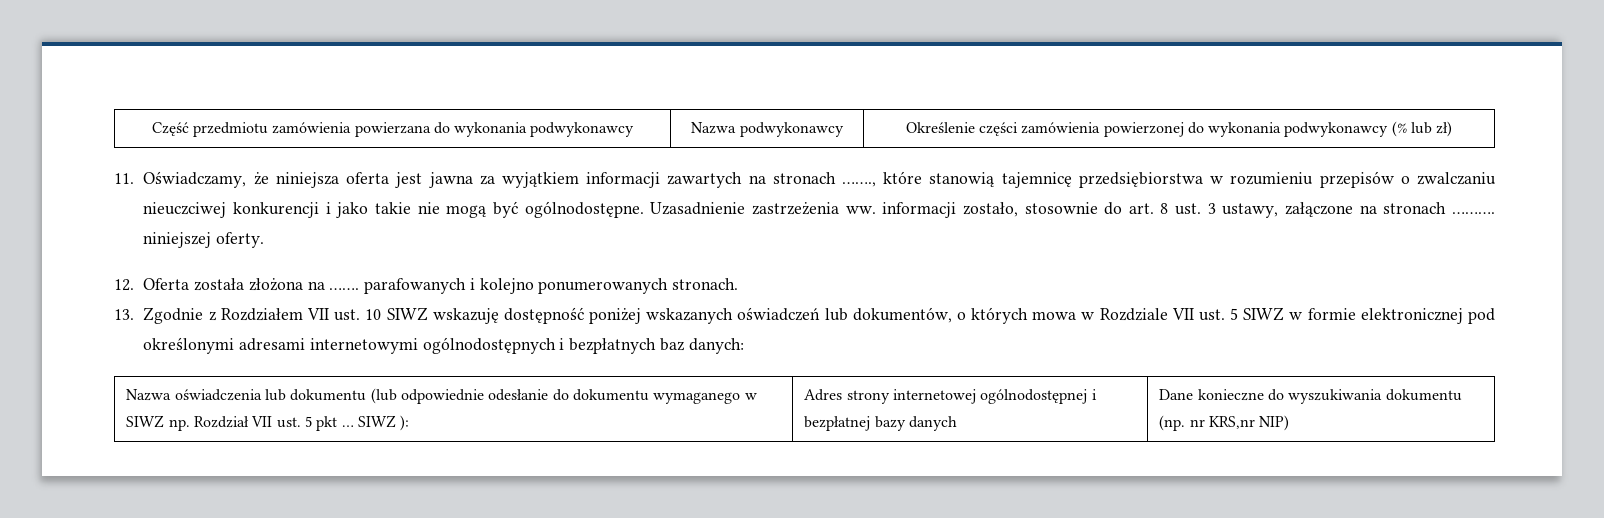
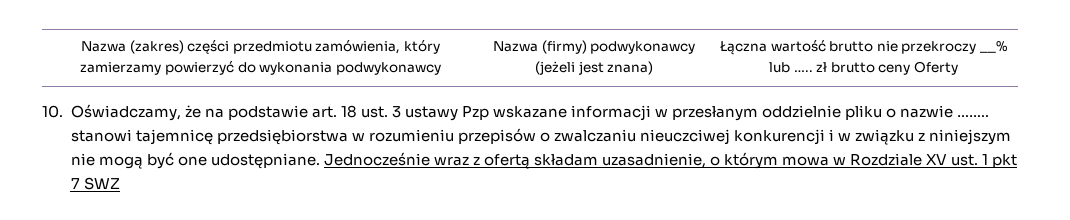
- Część przedmiotu zamówienia powierzana do wykonania podwykonawcy | Nazwa podwykonawcy | Określenie części zamówienia powierzonej do wykonania podwykonawcy (% lub zł)
- 11. Oświadczamy, że niniejsza oferta jest jawna za wyjątkiem informacji zawartych na stronach ……., które stanowią tajemnicę przedsiębiorstwa w rozumieniu przepisów o zwalczaniu nieuczciwej konkurencji i jako takie nie mogą być ogólnodostępne. Uzasadnienie zastrzeżenia ww. informacji zostało, stosownie do art. 8 ust. 3 ustawy, załączone na stronach ………. niniejszej oferty.
- 12. Oferta została złożona na ……. parafowanych i kolejno ponumerowanych stronach.
- 13. Zgodnie z Rozdziałem VII ust. 10 SIWZ wskazuję dostępność poniżej wskazanych oświadczeń lub dokumentów, o których mowa w Rozdziale VII ust. 5 SIWZ w formie elektronicznej pod określonymi adresami internetowymi ogólnodostępnych i bezpłatnych baz danych:
- Nazwa oświadczenia lub dokumentu (lub odpowiednie odesłanie do dokumentu wymaganego w SIWZ np. Rozdział VII ust. 5 pkt … SIWZ ): | Adres strony internetowej ogólnodostępnej i bezpłatnej bazy danych | Dane konieczne do wyszukiwania dokumentu (np. nr KRS,nr NIP)
+ Nazwa (zakres) części przedmiotu zamówienia, który zamierzamy powierzyć do wykonania podwykonawcy | Nazwa (firmy) podwykonawcy (jeżeli jest znana) | Łączna wartość brutto nie przekroczy __% lub ….. zł brutto ceny Oferty
+ 10. Oświadczamy, że na podstawie art. 18 ust. 3 ustawy Pzp wskazane informacji w przesłanym oddzielnie pliku o nazwie …….. stanowi tajemnicę przedsiębiorstwa w rozumieniu przepisów o zwalczaniu nieuczciwej konkurencji i w związku z niniejszym nie mogą być one udostępniane. Jednocześnie wraz z ofertą składam uzasadnienie, o którym mowa w Rozdziale XV ust. 1 pkt 7 SWZ

